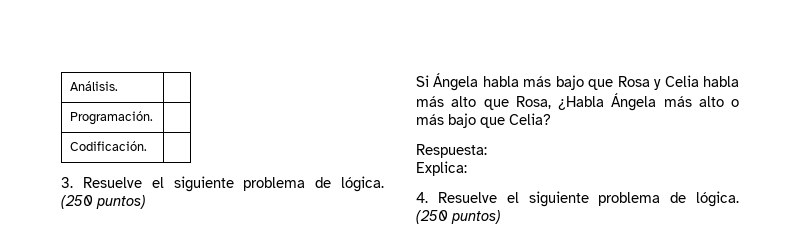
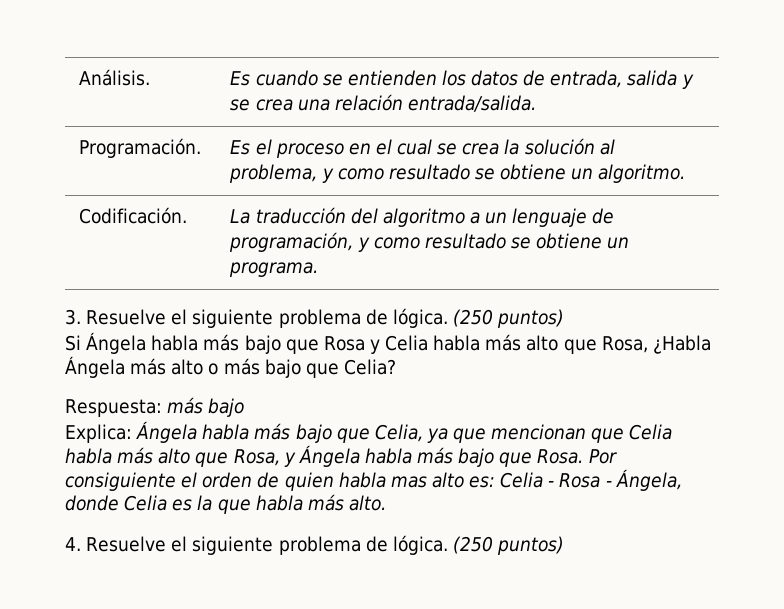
- Análisis. |
- Programación. |
- Codificación. |
+ Análisis. | Es cuando se entienden los datos de entrada, salida y se crea una relación entrada/salida.
+ Programación. | Es el proceso en el cual se crea la solución al problema, y como resultado se obtiene un algoritmo.
+ Codificación. | La traducción del algoritmo a un lenguaje de programación, y como resultado se obtiene un programa.
- Respuesta:
+ Respuesta: más bajo
- Explica:
+ Explica: Ángela habla más bajo que Celia, ya que mencionan que Celia habla más alto que Rosa, y Ángela habla más bajo que Rosa. Por consiguiente el orden de quien habla mas alto es: Celia - Rosa - Ángela, donde Celia es la que habla más alto.

